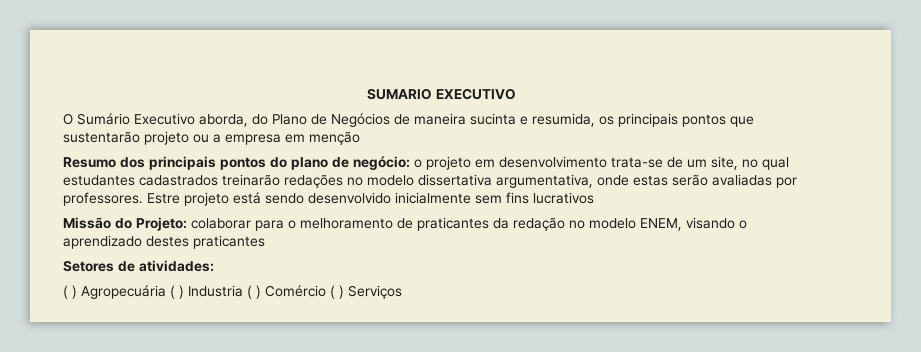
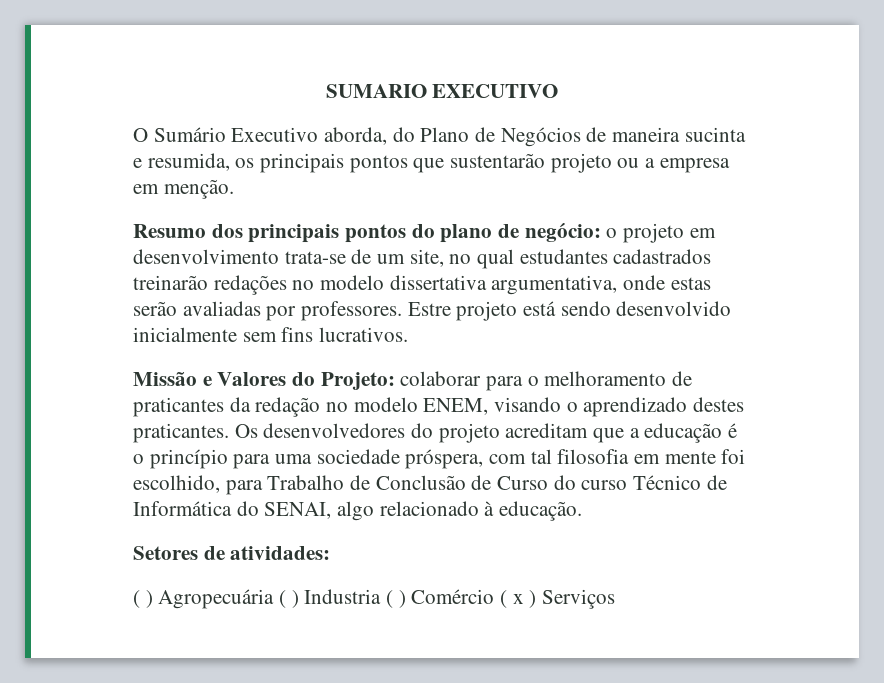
- O Sumário Executivo aborda, do Plano de Negócios de maneira sucinta e resumida, os principais pontos que sustentarão projeto ou a empresa em menção
+ O Sumário Executivo aborda, do Plano de Negócios de maneira sucinta e resumida, os principais pontos que sustentarão projeto ou a empresa em menção.
- Estre projeto está sendo desenvolvido inicialmente sem fins lucrativos
+ Estre projeto está sendo desenvolvido inicialmente sem fins lucrativos.
- Missão do Projeto: colaborar para o melhoramento de praticantes da redação no modelo ENEM, visando o aprendizado destes praticantes
+ Missão e Valores do Projeto: colaborar para o melhoramento de praticantes da redação no modelo ENEM, visando o aprendizado destes praticantes. Os desenvolvedores do projeto acreditam que a educação é o princípio para uma sociedade próspera, com tal filosofia em mente foi escolhido, para Trabalho de Conclusão de Curso do curso Técnico de Informática do SENAI, algo relacionado à educação.
- ( ) Agropecuária ( ) Industria ( ) Comércio ( ) Serviços
+ ( ) Agropecuária ( ) Industria ( ) Comércio ( x ) Serviços

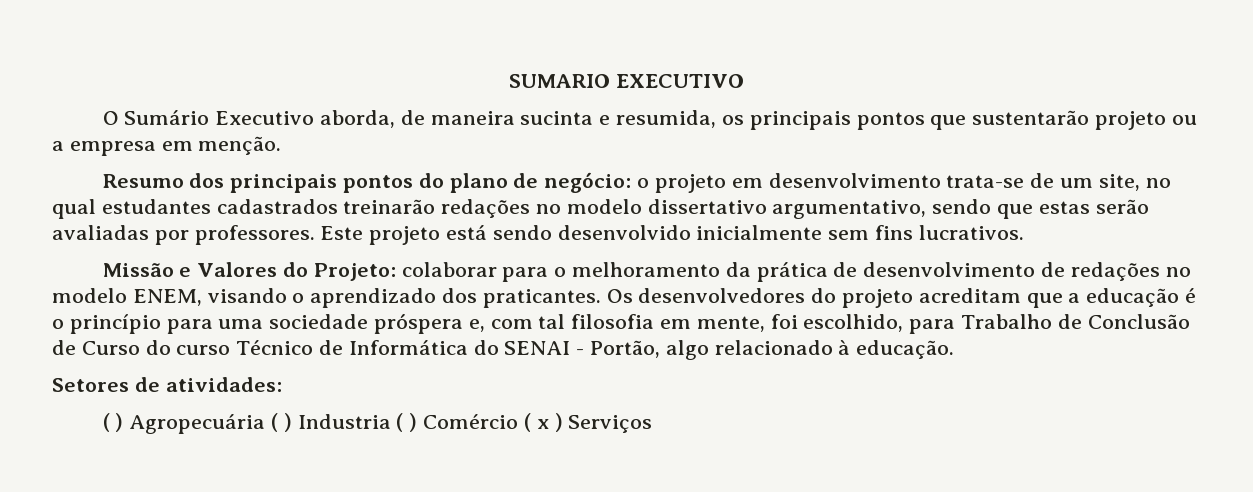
- O Sumário Executivo aborda, do Plano de Negócios de maneira sucinta e resumida, os principais pontos que sustentarão projeto ou a empresa em menção.
+ O Sumário Executivo aborda, de maneira sucinta e resumida, os principais pontos que sustentarão projeto ou a empresa em menção.
- Resumo dos principais pontos do plano de negócio: o projeto em desenvolvimento trata-se de um site, no qual estudantes cadastrados treinarão redações no modelo dissertativa argumentativa, onde estas serão avaliadas por professores.
+ Resumo dos principais pontos do plano de negócio: o projeto em desenvolvimento trata-se de um site, no qual estudantes cadastrados treinarão redações no modelo dissertativo argumentativo, sendo que estas serão avaliadas por professores.
- Estre projeto está sendo desenvolvido inicialmente sem fins lucrativos.
+ Este projeto está sendo desenvolvido inicialmente sem fins lucrativos.
- Missão e Valores do Projeto: colaborar para o melhoramento de praticantes da redação no modelo ENEM, visando o aprendizado destes praticantes.
+ Missão e Valores do Projeto: colaborar para o melhoramento da prática de desenvolvimento de redações no modelo ENEM, visando o aprendizado dos praticantes.
- Os desenvolvedores do projeto acreditam que a educação é o princípio para uma sociedade próspera, com tal filosofia em mente foi escolhido, para Trabalho de Conclusão de Curso do curso Técnico de Informática do SENAI, algo relacionado à educação.
+ Os desenvolvedores do projeto acreditam que a educação é o princípio para uma sociedade próspera e, com tal filosofia em mente, foi escolhido, para Trabalho de Conclusão de Curso do curso Técnico de Informática do SENAI - Portão, algo relacionado à educação.

